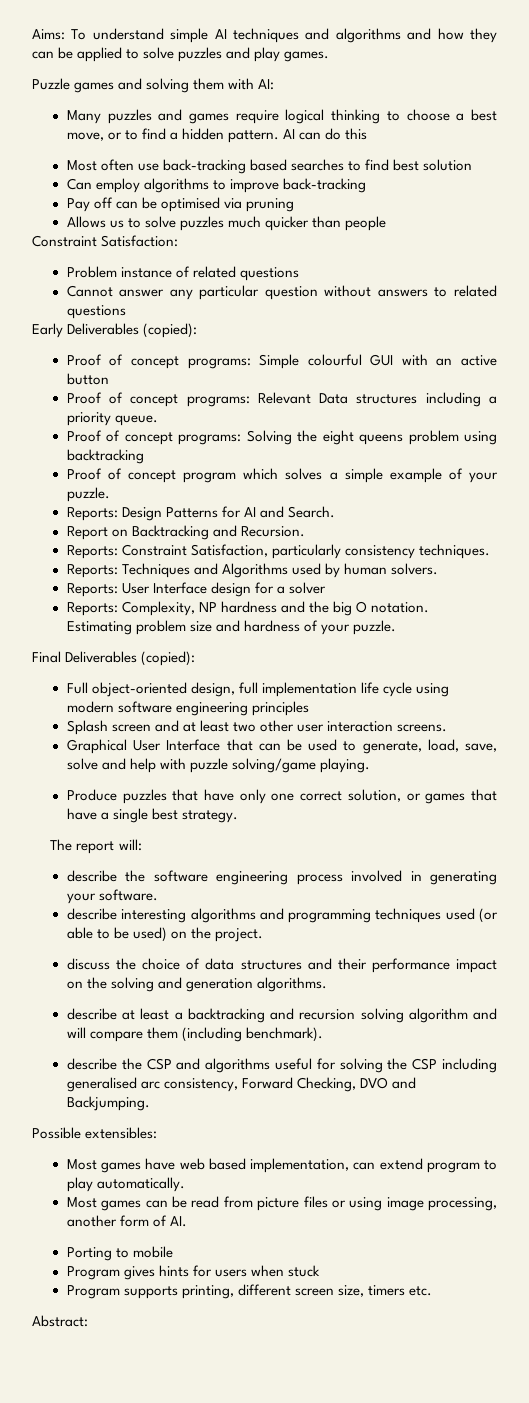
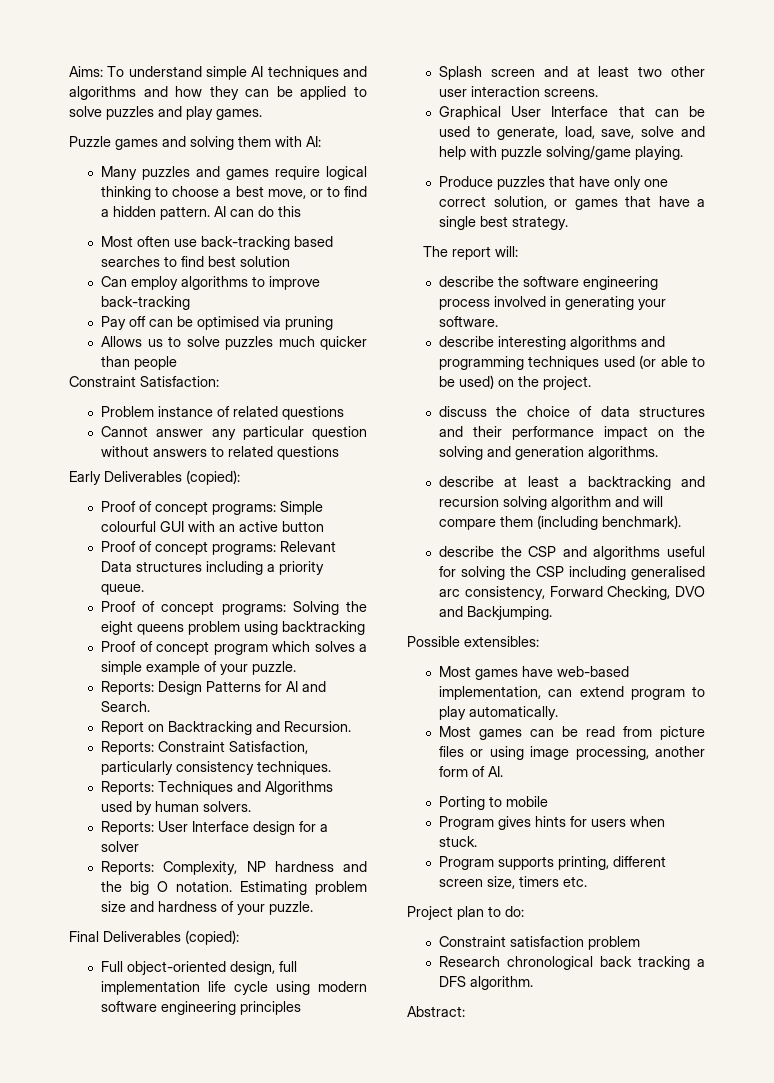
- Most games have web based implementation, can extend program to play automatically.
+ Most games have web-based implementation, can extend program to play automatically.
- Program gives hints for users when stuck
+ Program gives hints for users when stuck.
+ Project plan to do:
+ Constraint satisfaction problem
+ Research chronological back tracking a DFS algorithm.

